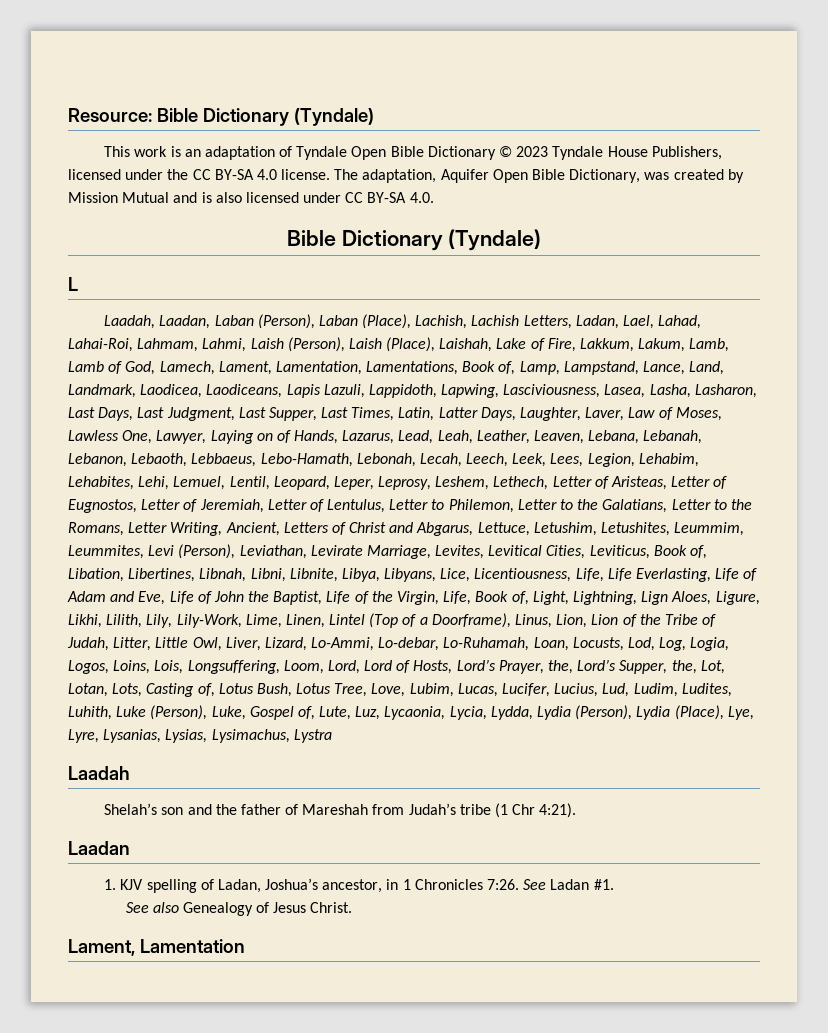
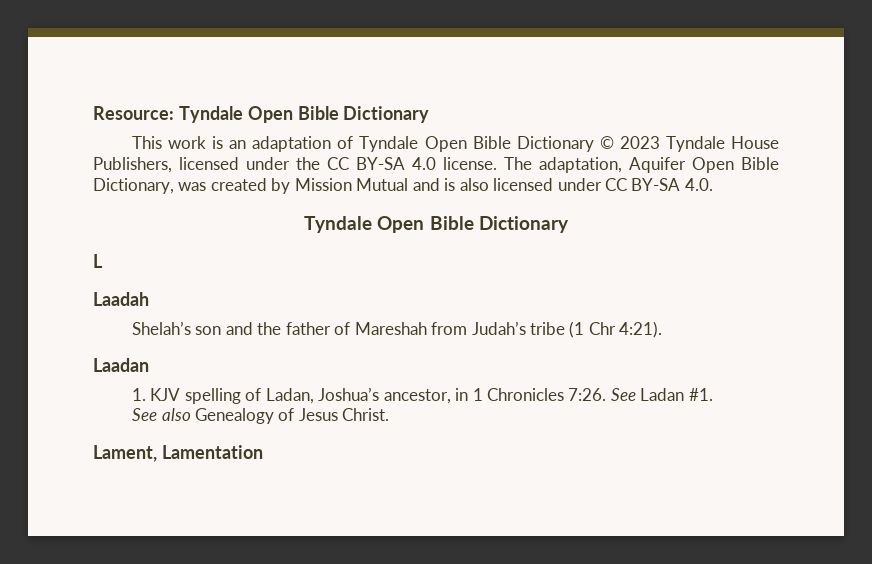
- Resource: Bible Dictionary (Tyndale)
+ Resource: Tyndale Open Bible Dictionary
  The adaptation, Aquifer Open Bible Dictionary, was created by Mission Mutual and is also licensed under CC BY-SA 4.0.
- Bible Dictionary (Tyndale)
+ Tyndale Open Bible Dictionary
- Laadah, Laadan, Laban (Person), Laban (Place), Lachish, Lachish Letters, Ladan, Lael, Lahad, Lahai-Roi, Lahmam, Lahmi, Laish (Person), Laish (Place), Laishah, Lake of Fire, Lakkum, Lakum, Lamb, Lamb of God, Lamech, Lament, Lamentation, Lamentations, Book of, Lamp, Lampstand, Lance, Land, Landmark, Laodicea, Laodiceans, Lapis Lazuli, Lappidoth, Lapwing, Lasciviousness, Lasea, Lasha, Lasharon, Last Days, Last Judgment, Last Supper, Last Times, Latin, Latter Days, Laughter, Laver, Law of Moses, Lawless One, Lawyer, Laying on of Hands, Lazarus, Lead, Leah, Leather, Leaven, Lebana, Lebanah, Lebanon, Lebaoth, Lebbaeus, Lebo-Hamath, Lebonah, Lecah, Leech, Leek, Lees, Legion, Lehabim, Lehabites, Lehi, Lemuel, Lentil, Leopard, Leper, Leprosy, Leshem, Lethech, Letter of Aristeas, Letter of Eugnostos, Letter of Jeremiah, Letter of Lentulus, Letter to Philemon, Letter to the Galatians, Letter to the Romans, Letter Writing, Ancient, Letters of Christ and Abgarus, Lettuce, Letushim, Letushites, Leummim, Leummites, Levi (Person), Leviathan, Levirate Marriage, Levites, Levitical Cities, Leviticus, Book of, Libation, Libertines, Libnah, Libni, Libnite, Libya, Libyans, Lice, Licentiousness, Life, Life Everlasting, Life of Adam and Eve, Life of John the Baptist, Life of the Virgin, Life, Book of, Light, Lightning, Lign Aloes, Ligure, Likhi, Lilith, Lily, Lily-Work, Lime, Linen, Lintel (Top of a Doorframe), Linus, Lion, Lion of the Tribe of Judah, Litter, Little Owl, Liver, Lizard, Lo-Ammi, Lo-debar, Lo-Ruhamah, Loan, Locusts, Lod, Log, Logia, Logos, Loins, Lois, Longsuffering, Loom, Lord, Lord of Hosts, Lord’s Prayer, the, Lord’s Supper, the, Lot, Lotan, Lots, Casting of, Lotus Bush, Lotus Tree, Love, Lubim, Lucas, Lucifer, Lucius, Lud, Ludim, Ludites, Luhith, Luke (Person), Luke, Gospel of, Lute, Luz, Lycaonia, Lycia, Lydda, Lydia (Person), Lydia (Place), Lye, Lyre, Lysanias, Lysias, Lysimachus, Lystra

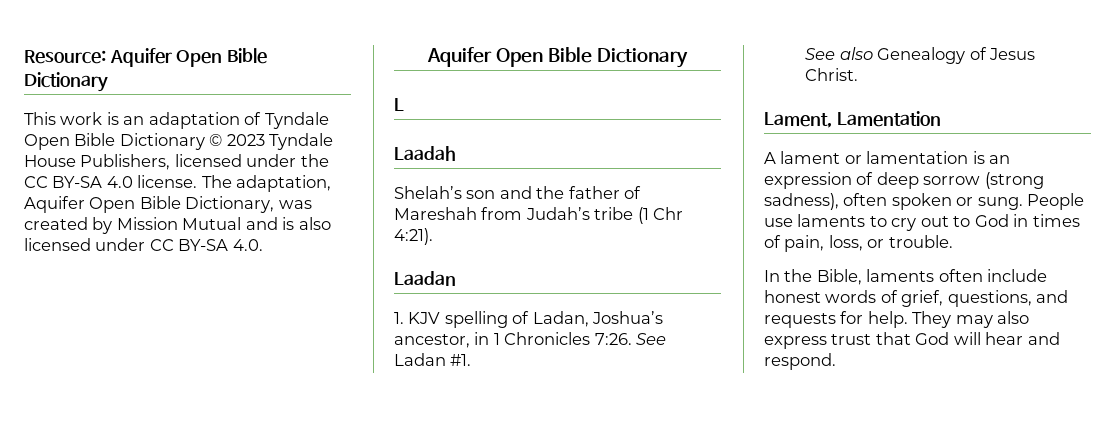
- Resource: Tyndale Open Bible Dictionary
+ Resource: Aquifer Open Bible Dictionary
  The adaptation, Aquifer Open Bible Dictionary, was created by Mission Mutual and is also licensed under CC BY-SA 4.0.
- Tyndale Open Bible Dictionary
+ Aquifer Open Bible Dictionary
+ A lament or lamentation is an expression of deep sorrow (strong sadness), often spoken or sung. People use laments to cry out to God in times of pain, loss, or trouble.
+ In the Bible, laments often include honest words of grief, questions, and requests for help. They may also express trust that God will hear and respond.

